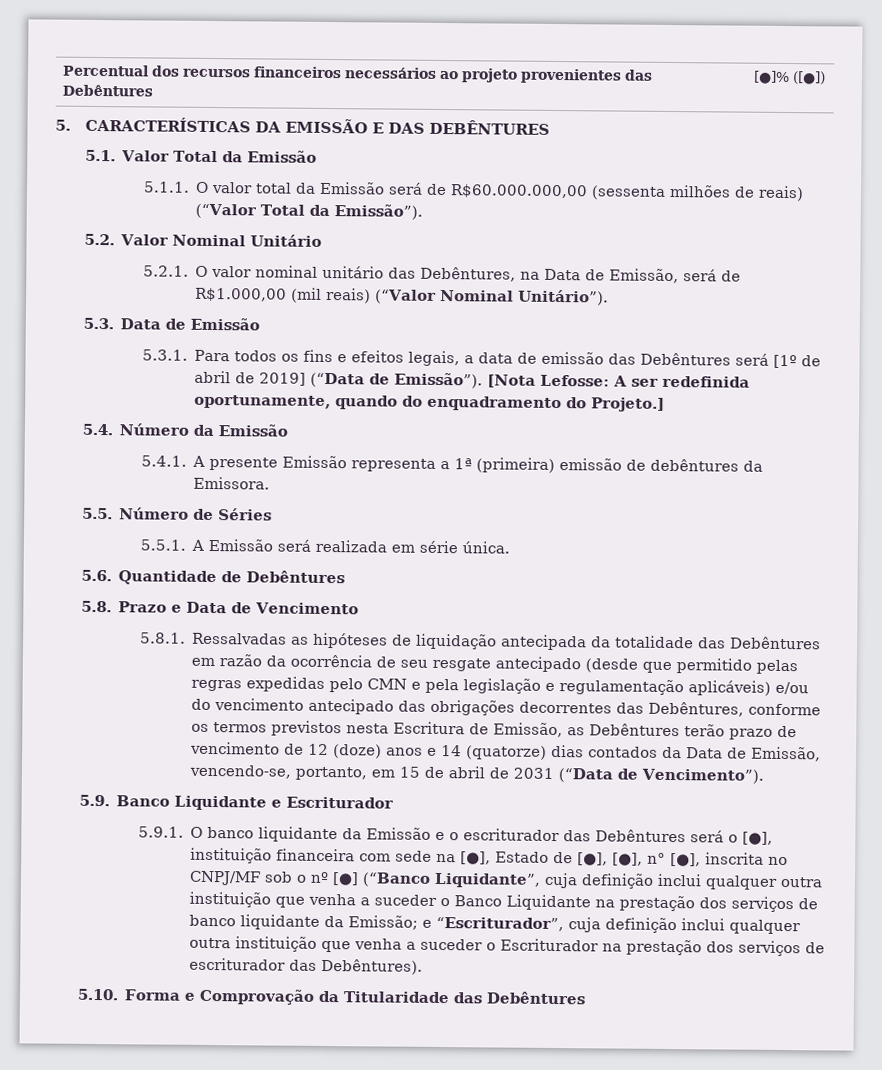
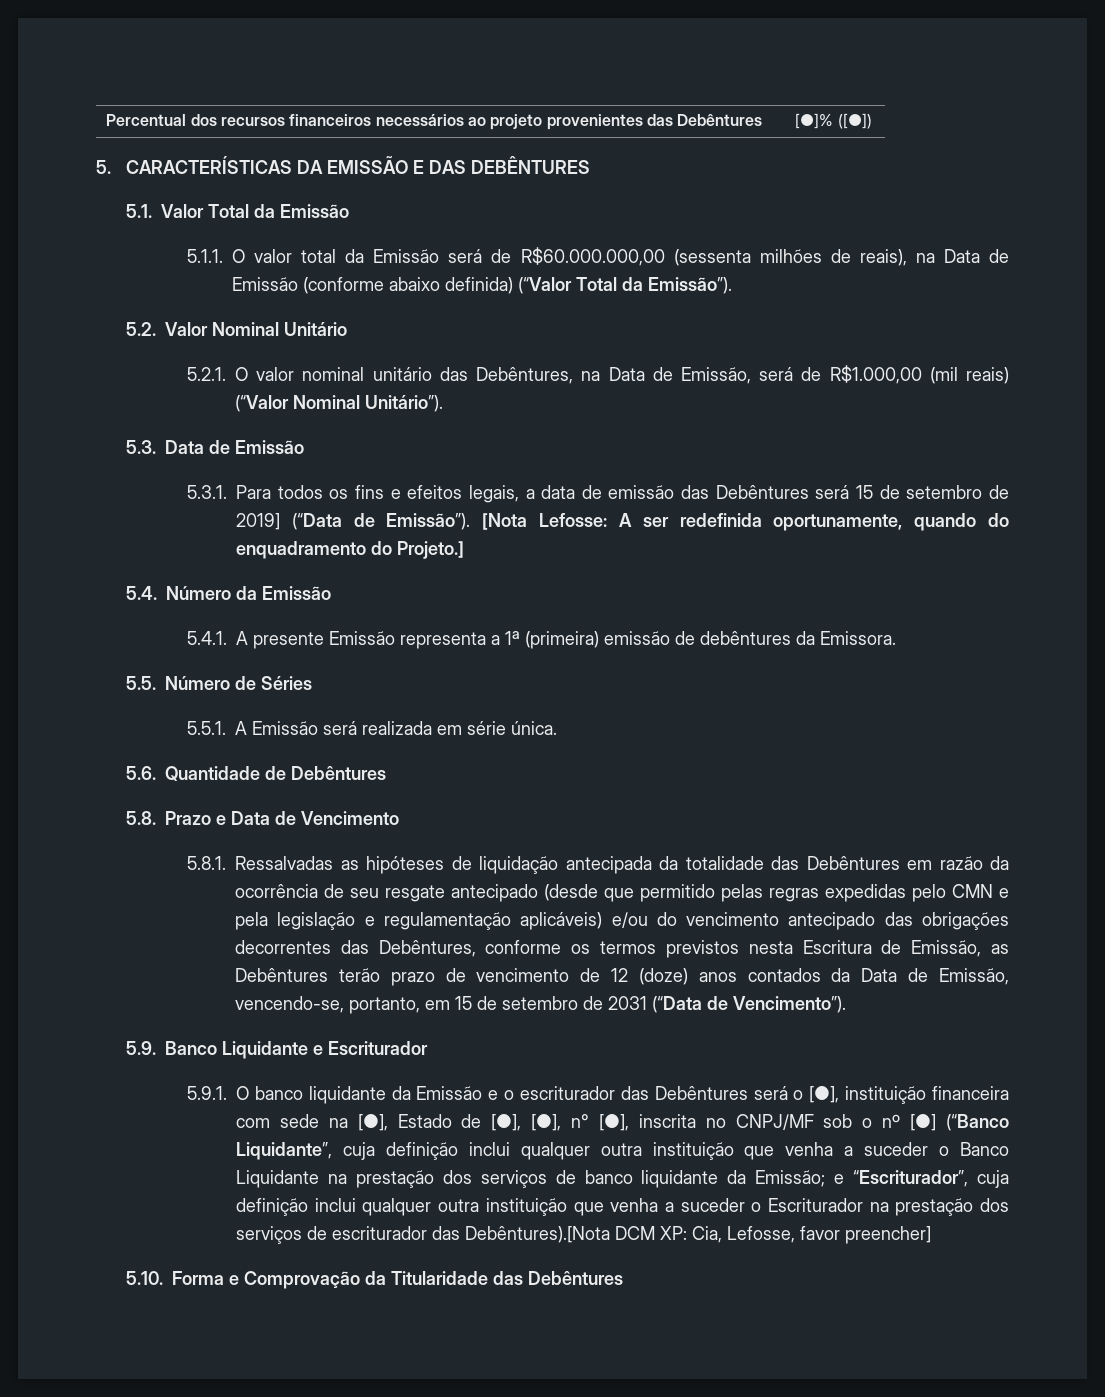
- 5.1.1. O valor total da Emissão será de R$60.000.000,00 (sessenta milhões de reais) (“Valor Total da Emissão”).
+ 5.1.1. O valor total da Emissão será de R$60.000.000,00 (sessenta milhões de reais), na Data de Emissão (conforme abaixo definida) (“Valor Total da Emissão”).
- 5.3.1. Para todos os fins e efeitos legais, a data de emissão das Debêntures será [1º de abril de 2019] (“Data de Emissão”).
+ 5.3.1. Para todos os fins e efeitos legais, a data de emissão das Debêntures será 15 de setembro de 2019] (“Data de Emissão”).
- 5.8.1. Ressalvadas as hipóteses de liquidação antecipada da totalidade das Debêntures em razão da ocorrência de seu resgate antecipado (desde que permitido pelas regras expedidas pelo CMN e pela legislação e regulamentação aplicáveis) e/ou do vencimento antecipado das obrigações decorrentes das Debêntures, conforme os termos previstos nesta Escritura de Emissão, as Debêntures terão prazo de vencimento de 12 (doze) anos e 14 (quatorze) dias contados da Data de Emissão, vencendo-se, portanto, em 15 de abril de 2031 (“Data de Vencimento”).
+ 5.8.1. Ressalvadas as hipóteses de liquidação antecipada da totalidade das Debêntures em razão da ocorrência de seu resgate antecipado (desde que permitido pelas regras expedidas pelo CMN e pela legislação e regulamentação aplicáveis) e/ou do vencimento antecipado das obrigações decorrentes das Debêntures, conforme os termos previstos nesta Escritura de Emissão, as Debêntures terão prazo de vencimento de 12 (doze) anos contados da Data de Emissão, vencendo-se, portanto, em 15 de setembro de 2031 (“Data de Vencimento”).
- e “Escriturador”, cuja definição inclui qualquer outra instituição que venha a suceder o Escriturador na prestação dos serviços de escriturador das Debêntures).
+ e “Escriturador”, cuja definição inclui qualquer outra instituição que venha a suceder o Escriturador na prestação dos serviços de escriturador das Debêntures).[Nota DCM XP: Cia, Lefosse, favor preencher]

